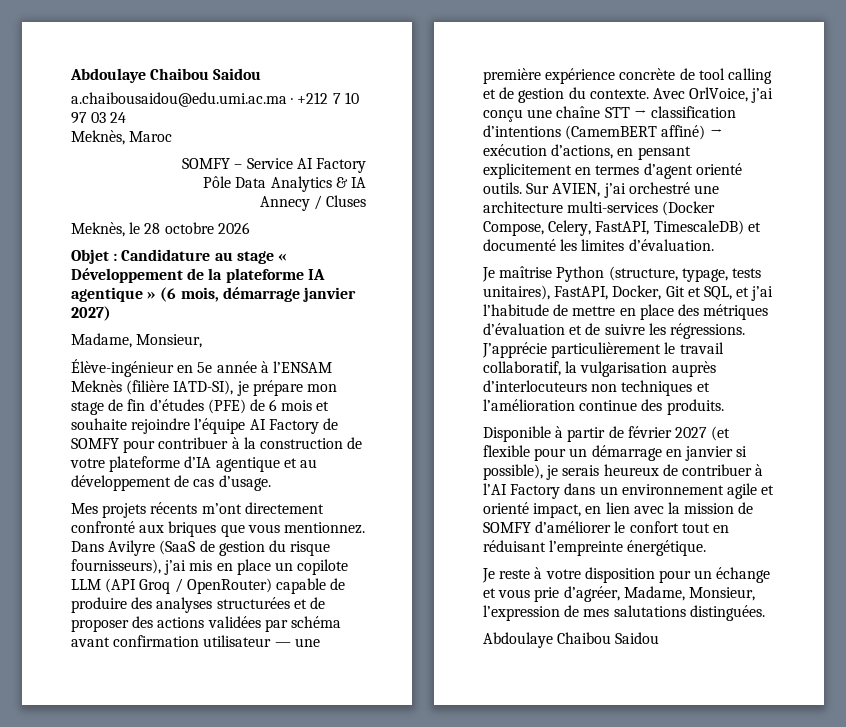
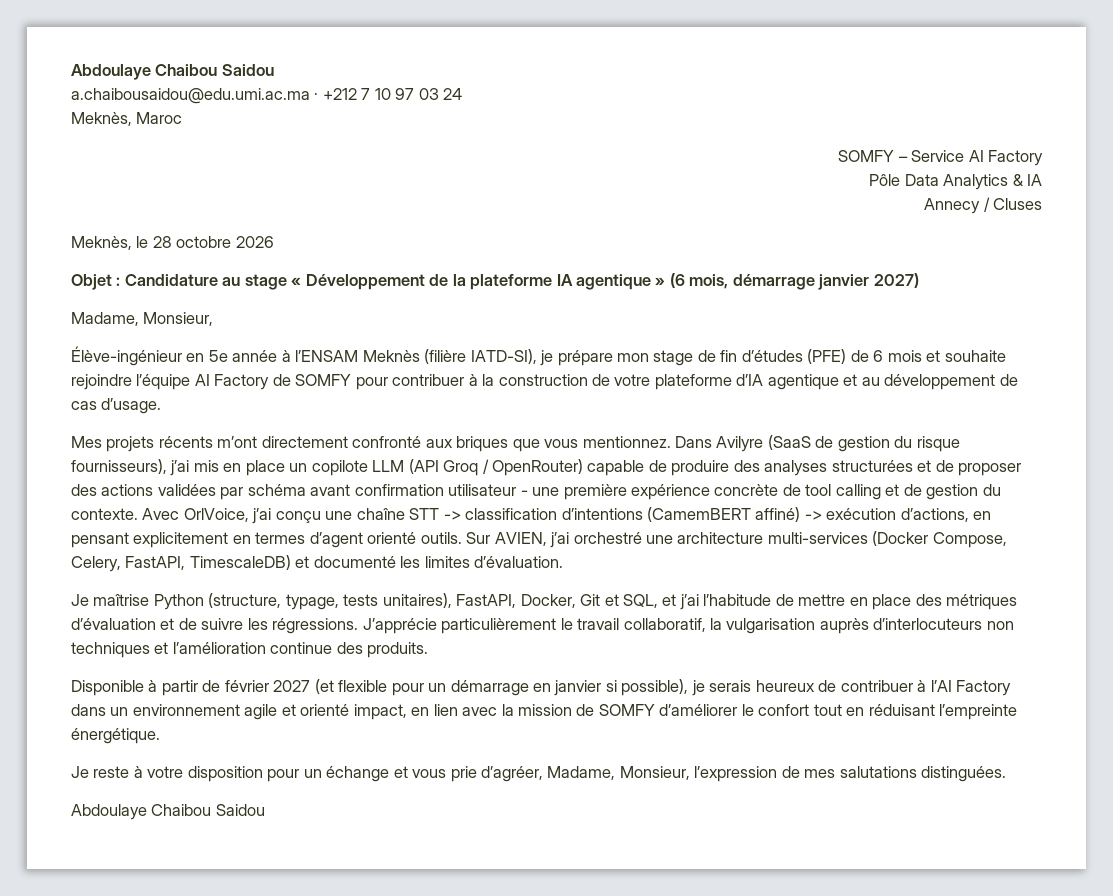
- Dans Avilyre (SaaS de gestion du risque fournisseurs), j’ai mis en place un copilote LLM (API Groq / OpenRouter) capable de produire des analyses structurées et de proposer des actions validées par schéma avant confirmation utilisateur — une première expérience concrète de tool calling et de gestion du contexte.
+ Dans Avilyre (SaaS de gestion du risque fournisseurs), j’ai mis en place un copilote LLM (API Groq / OpenRouter) capable de produire des analyses structurées et de proposer des actions validées par schéma avant confirmation utilisateur - une première expérience concrète de tool calling et de gestion du contexte.
- Avec OrlVoice, j’ai conçu une chaîne STT → classification d’intentions (CamemBERT affiné) → exécution d’actions, en pensant explicitement en termes d’agent orienté outils.
+ Avec OrlVoice, j’ai conçu une chaîne STT -> classification d’intentions (CamemBERT affiné) -> exécution d’actions, en pensant explicitement en termes d’agent orienté outils.

